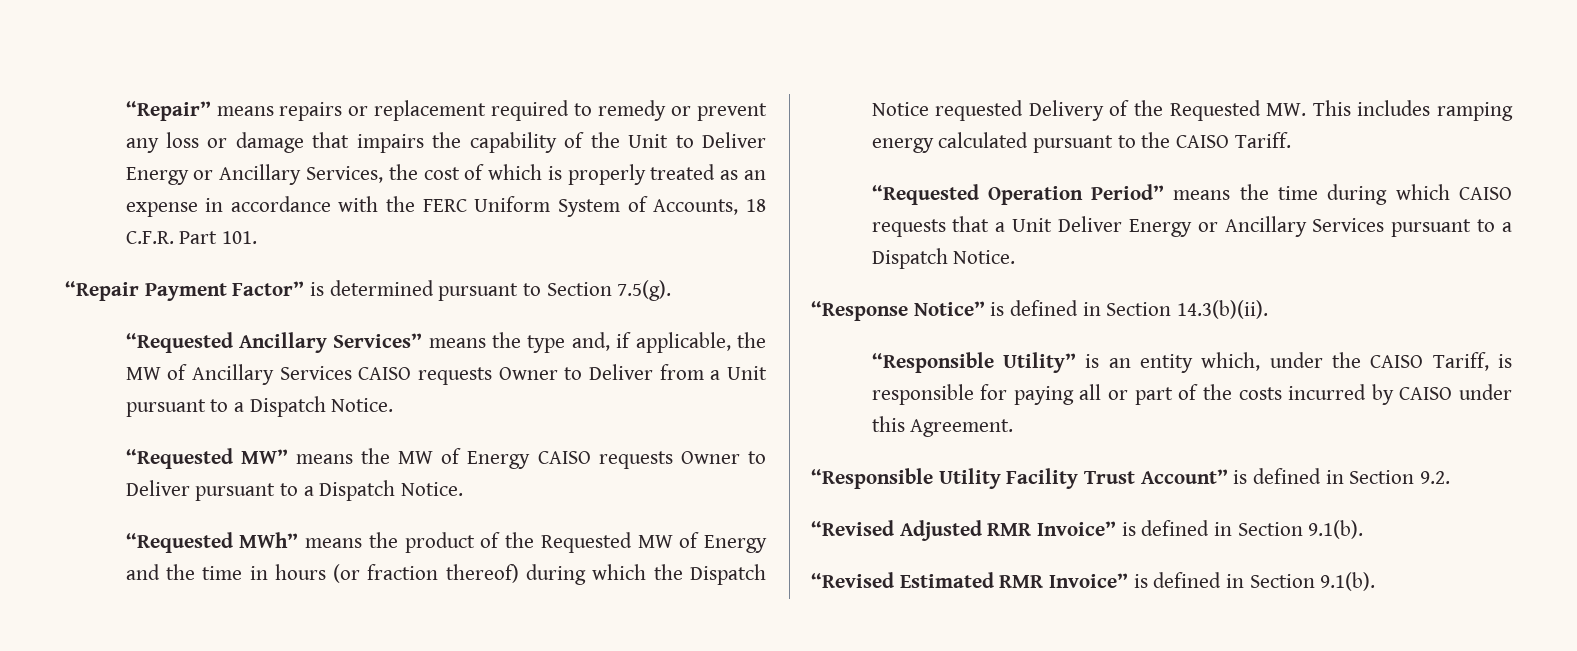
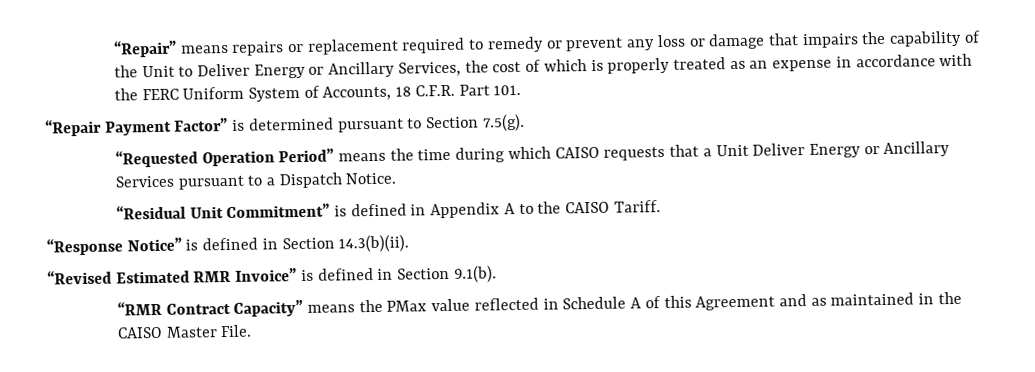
- “Requested Ancillary Services” means the type and, if applicable, the MW of Ancillary Services CAISO requests Owner to Deliver from a Unit pursuant to a Dispatch Notice.
- “Requested MW” means the MW of Energy CAISO requests Owner to Deliver pursuant to a Dispatch Notice.
- “Requested MWh” means the product of the Requested MW of Energy and the time in hours (or fraction thereof) during which the Dispatch Notice requested Delivery of the Requested MW. This includes ramping energy calculated pursuant to the CAISO Tariff.
+ “Residual Unit Commitment” is defined in Appendix A to the CAISO Tariff.
- “Responsible Utility” is an entity which, under the CAISO Tariff, is responsible for paying all or part of the costs incurred by CAISO under this Agreement.
- “Responsible Utility Facility Trust Account” is defined in Section 9.2.
- “Revised Adjusted RMR Invoice” is defined in Section 9.1(b).
+ “RMR Contract Capacity” means the PMax value reflected in Schedule A of this Agreement and as maintained in the CAISO Master File.

